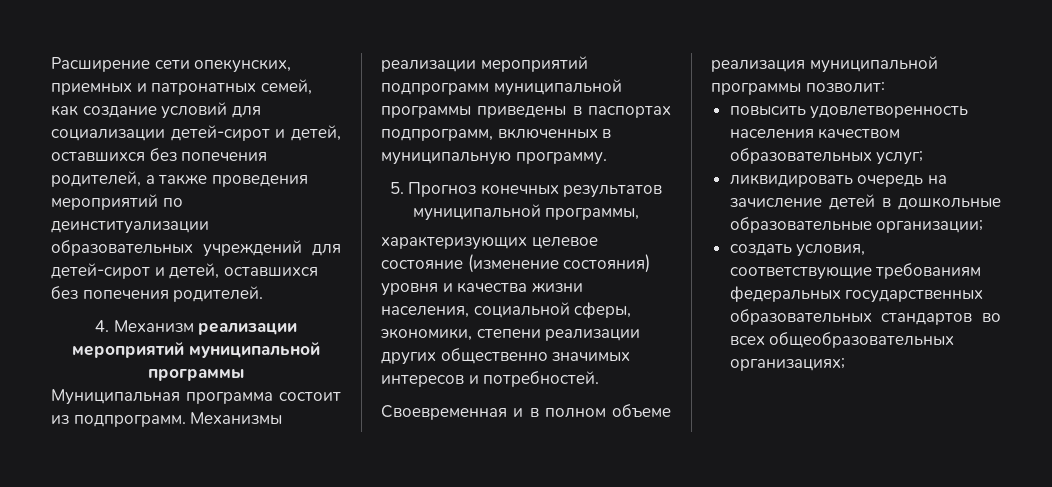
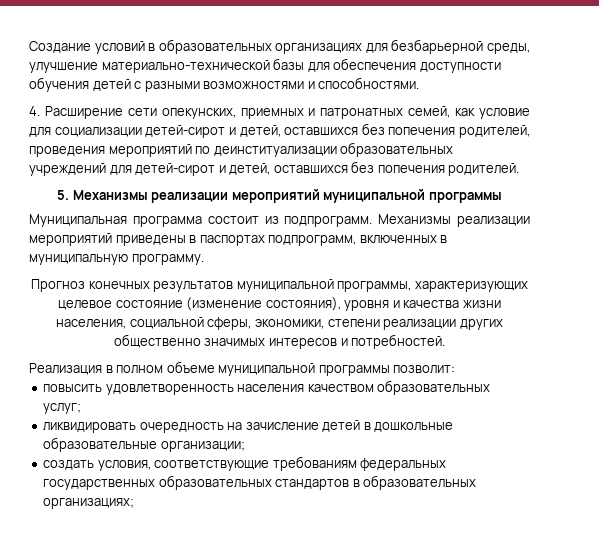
- Расширение сети опекунских, приемных и патронатных семей, как создание условий для социализации детей-сирот и детей, оставшихся без попечения родителей, а также проведения мероприятий по деинституализации образовательных учреждений для детей-сирот и детей, оставшихся без попечения родителей.
+ Создание условий в образовательных организациях для безбарьерной среды, улучшение материально-технической базы для обеспечения доступности обучения детей с разными возможностями и способностями.
+ 4. Расширение сети опекунских, приемных и патронатных семей, как условие для социализации детей-сирот и детей, оставшихся без попечения родителей, проведения мероприятий по деинституализации образовательных учреждений для детей-сирот и детей, оставшихся без попечения родителей.
- 4. Механизм реализации мероприятий муниципальной программы
+ 5. Механизмы реализации мероприятий муниципальной программы
- Механизмы реализации мероприятий подпрограмм муниципальной программы приведены в паспортах подпрограмм, включенных в муниципальную программу.
+ Механизмы реализации мероприятий приведены в паспортах подпрограмм, включенных в муниципальную программу.
- 5. Прогноз конечных результатов муниципальной программы,
- характеризующих целевое состояние (изменение состояния) уровня и качества жизни населения, социальной сферы, экономики, степени реализации других общественно значимых интересов и потребностей.
+ Прогноз конечных результатов муниципальной программы, характеризующих целевое состояние (изменение состояния), уровня и качества жизни населения, социальной сферы, экономики, степени реализации других общественно значимых интересов и потребностей.
- Своевременная и в полном объеме реализация муниципальной программы позволит:
+ Реализация в полном объеме муниципальной программы позволит:
- ликвидировать очередь на зачисление детей в дошкольные образовательные организации;
+ ликвидировать очередность на зачисление детей в дошкольные образовательные организации;
- создать условия, соответствующие требованиям федеральных государственных образовательных стандартов во всех общеобразовательных организациях;
+ создать условия, соответствующие требованиям федеральных государственных образовательных стандартов в образовательных организациях;

